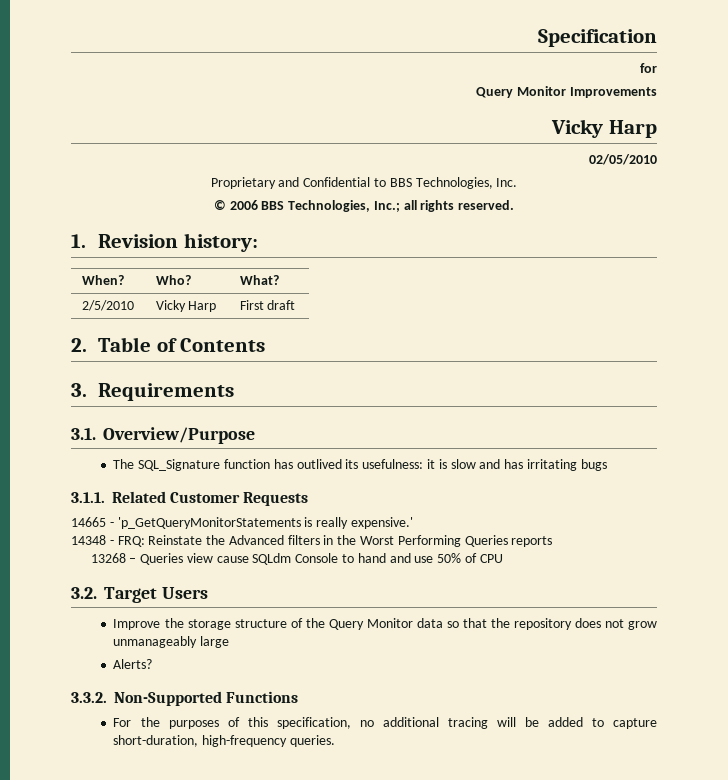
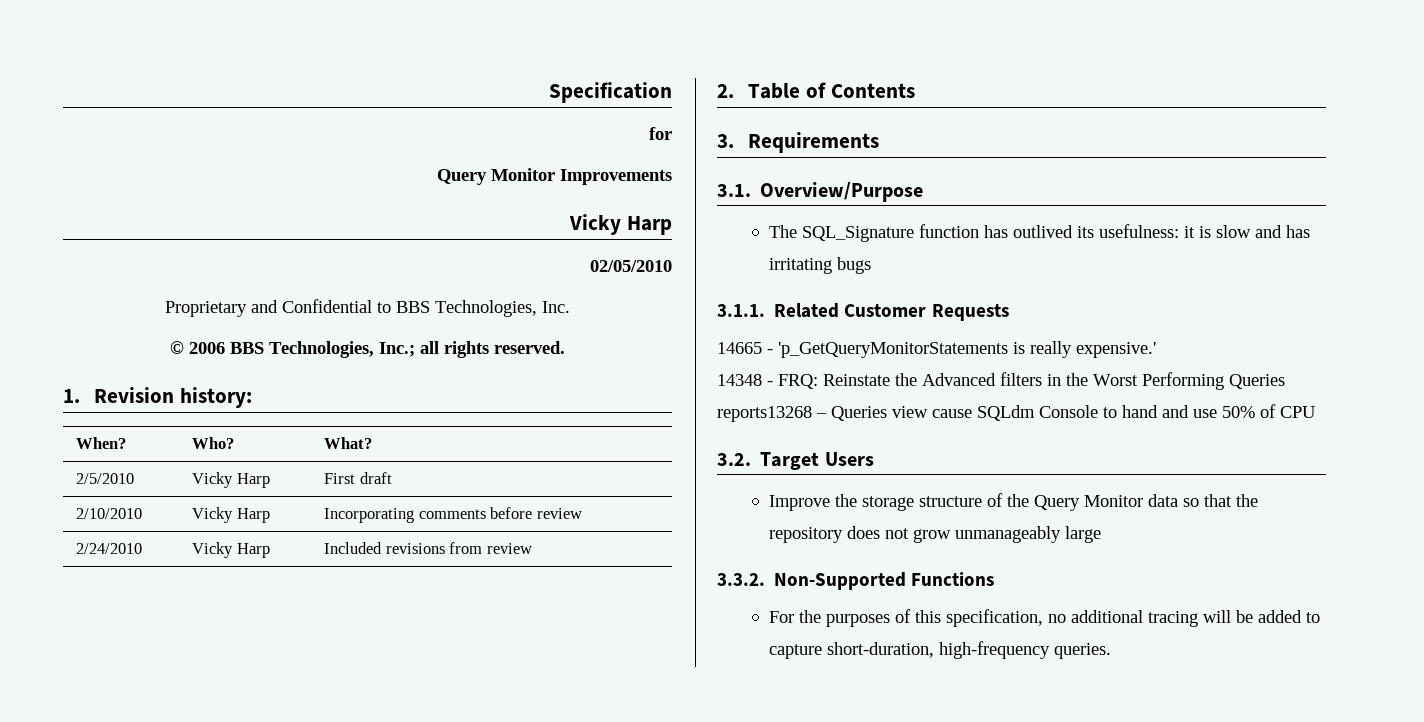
+ 2/10/2010 | Vicky Harp | Incorporating comments before review
+ 2/24/2010 | Vicky Harp | Included revisions from review
- 14348 - FRQ: Reinstate the Advanced filters in the Worst Performing Queries reports
- 13268 – Queries view cause SQLdm Console to hand and use 50% of CPU
+ 14348 - FRQ: Reinstate the Advanced filters in the Worst Performing Queries reports13268 – Queries view cause SQLdm Console to hand and use 50% of CPU
- Alerts?

